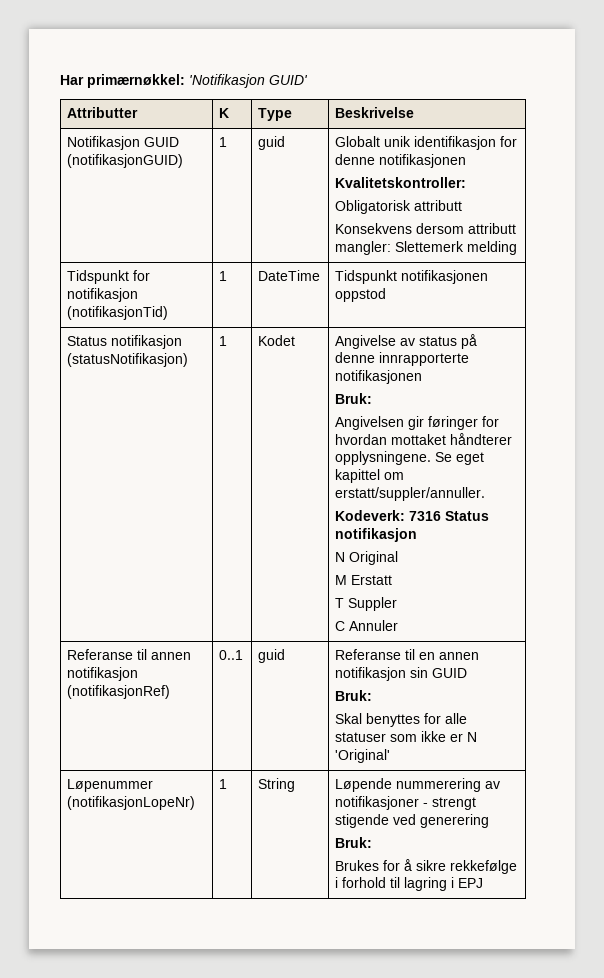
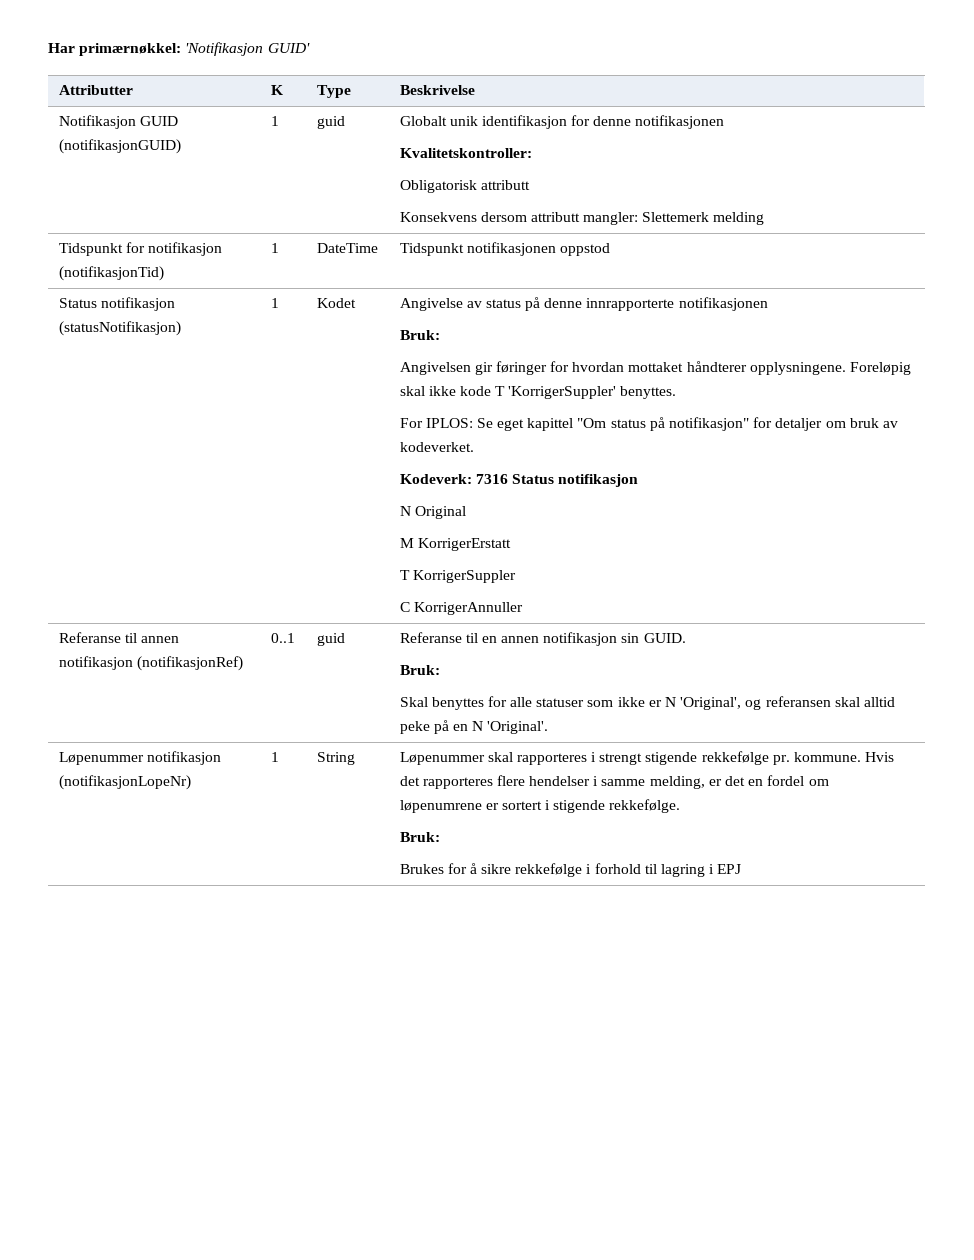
- Se eget kapittel om erstatt/suppler/annuller.
+ Foreløpig skal ikke kode T 'KorrigerSuppler' benyttes.
+ For IPLOS: Se eget kapittel "Om status på notifikasjon" for detaljer om bruk av kodeverket.
- M Erstatt
- T Suppler
+ M KorrigerErstatt
+ T KorrigerSuppler
- C Annuler
+ C KorrigerAnnuller
- Referanse til annen notifikasjon (notifikasjonRef) | 0..1 | guid | Referanse til en annen notifikasjon sin GUID
+ Referanse til annen notifikasjon (notifikasjonRef) | 0..1 | guid | Referanse til en annen notifikasjon sin GUID.
  Bruk:
- Skal benyttes for alle statuser som ikke er N 'Original'
- Løpenummer (notifikasjonLopeNr) | 1 | String | Løpende nummerering av notifikasjoner - strengt stigende ved generering
+ Skal benyttes for alle statuser som ikke er N 'Original', og referansen skal alltid peke på en N 'Original'.
+ Løpenummer notifikasjon (notifikasjonLopeNr) | 1 | String | Løpenummer skal rapporteres i strengt stigende rekkefølge pr. kommune. Hvis det rapporteres flere hendelser i samme melding, er det en fordel om løpenumrene er sortert i stigende rekkefølge.

